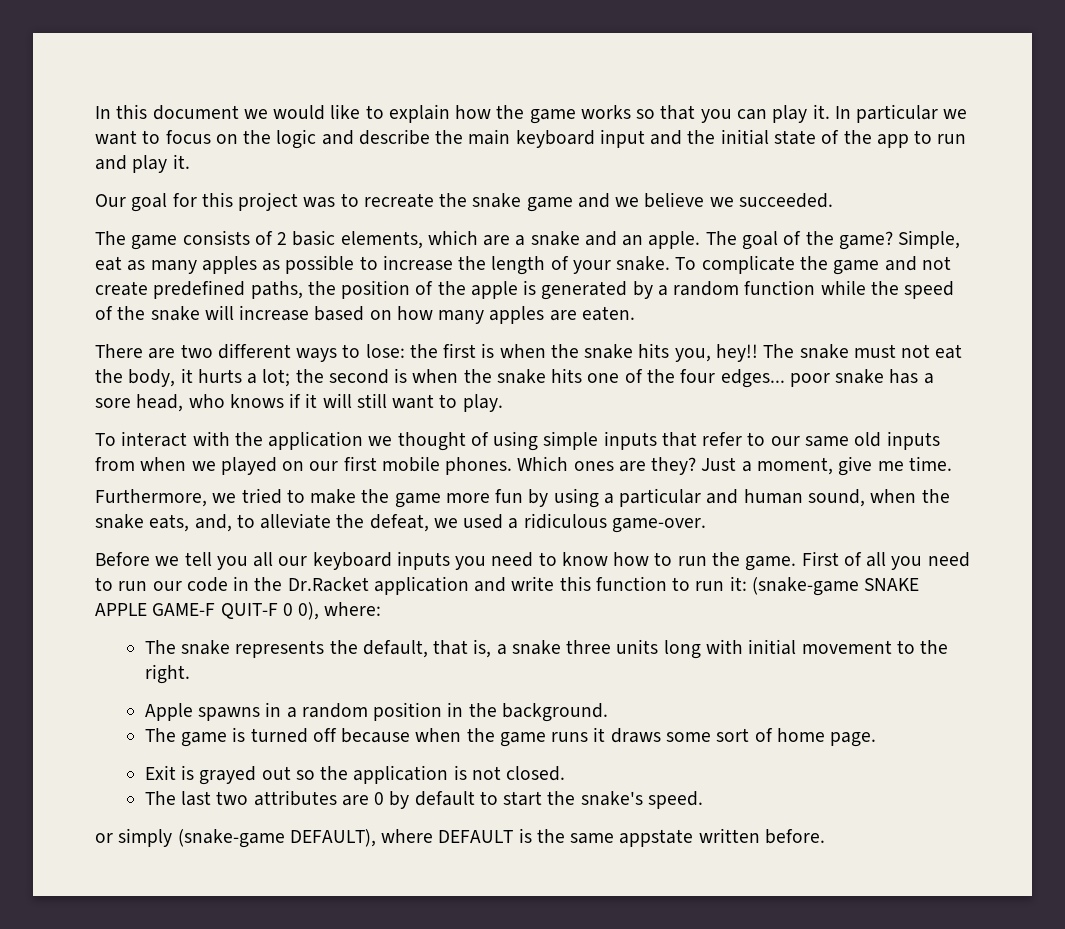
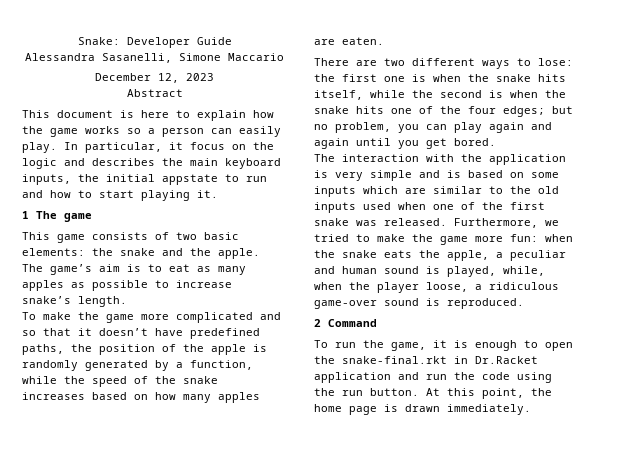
- In this document we would like to explain how the game works so that you can play it. In particular we want to focus on the logic and describe the main keyboard input and the initial state of the app to run and play it.
- Our goal for this project was to recreate the snake game and we believe we succeeded.
- The game consists of 2 basic elements, which are a snake and an apple.
+ Snake: Developer Guide
+ Alessandra Sasanelli, Simone Maccario
+ December 12, 2023
+ Abstract
+ This document is here to explain how the game works so a person can easily play. In particular, it focus on the logic and describes the main keyboard inputs, the initial appstate to run and how to start playing it.
+ 1 The game
+ This game consists of two basic elements: the snake and the apple.
- The goal of the game? Simple, eat as many apples as possible to increase the length of your snake. To complicate the game and not create predefined paths, the position of the apple is generated by a random function while the speed of the snake will increase based on how many apples are eaten.
+ The game’s aim is to eat as many apples as possible to increase snake’s length.
+ To make the game more complicated and so that it doesn’t have predefined paths, the position of the apple is randomly generated by a function, while the speed of the snake increases based on how many apples are eaten.
- There are two different ways to lose: the first is when the snake hits you, hey!! The snake must not eat the body, it hurts a lot; the second is when the snake hits one of the four edges... poor snake has a sore head, who knows if it will still want to play.
- To interact with the application we thought of using simple inputs that refer to our same old inputs from when we played on our first mobile phones. Which ones are they? Just a moment, give me time.
- Furthermore, we tried to make the game more fun by using a particular and human sound, when the snake eats, and, to alleviate the defeat, we used a ridiculous game-over.
- Before we tell you all our keyboard inputs you need to know how to run the game. First of all you need to run our code in the Dr.Racket application and write this function to run it: (snake-game SNAKE APPLE GAME-F QUIT-F 0 0), where:
- The snake represents the default, that is, a snake three units long with initial movement to the right.
- Apple spawns in a random position in the background.
- The game is turned off because when the game runs it draws some sort of home page.
- Exit is grayed out so the application is not closed.
- The last two attributes are 0 by default to start the snake's speed.
- or simply (snake-game DEFAULT), where DEFAULT is the same appstate written before.
+ There are two different ways to lose: the first one is when the snake hits itself, while the second is when the snake hits one of the four edges; but no problem, you can play again and again until you get bored.
+ The interaction with the application is very simple and is based on some inputs which are similar to the old inputs used when one of the first snake was released. Furthermore, we tried to make the game more fun: when the snake eats the apple, a peculiar and human sound is played, while, when the player loose, a ridiculous game-over sound is reproduced.
+ 2 Command
+ To run the game, it is enough to open the snake-final.rkt in Dr.Racket application and run the code using the run button. At this point, the home page is drawn immediately.

